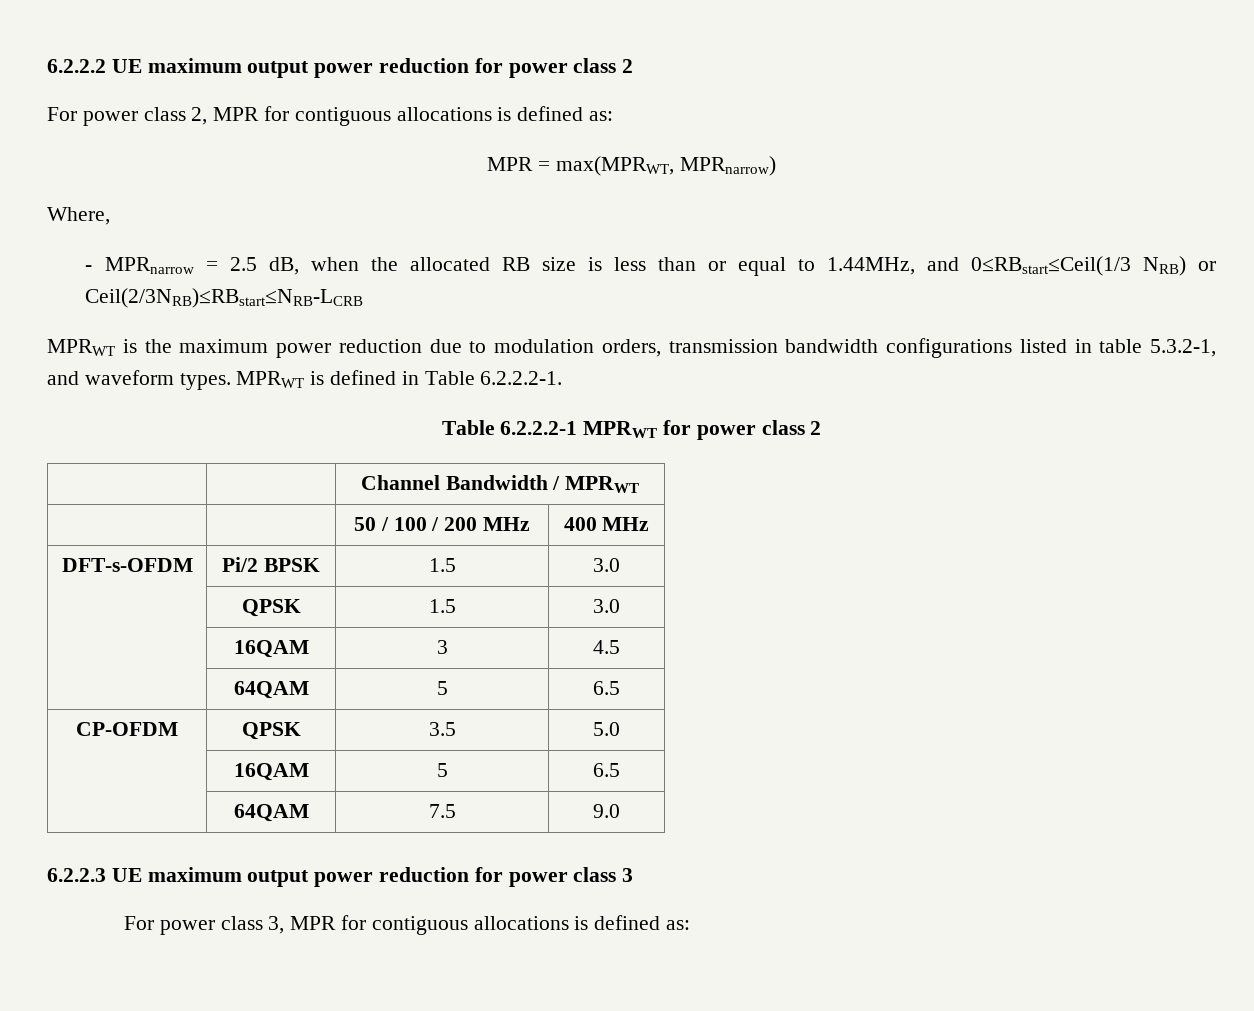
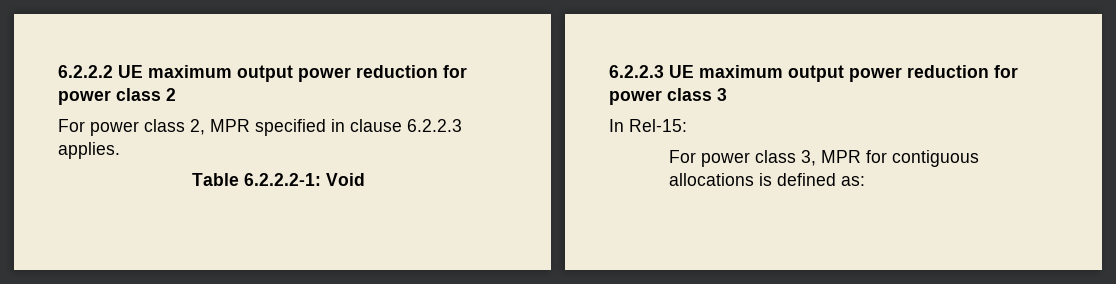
- For power class 2, MPR for contiguous allocations is defined as:
- MPR = max(MPRWT, MPRnarrow)
- Where,
- - MPRnarrow = 2.5 dB, when the allocated RB size is less than or equal to 1.44MHz, and 0≤RBstart≤Ceil(1/3 NRB) or Ceil(2/3NRB)≤RBstart≤NRB-LCRB
- MPRWT is the maximum power reduction due to modulation orders, transmission bandwidth configurations listed in table 5.3.2-1, and waveform types. MPRWT is defined in Table 6.2.2.2-1.
- Table 6.2.2.2-1 MPRWT for power class 2
- | | Channel Bandwidth / MPRWT
- | | 50 / 100 / 200 MHz | 400 MHz
- DFT-s-OFDM | Pi/2 BPSK | 1.5 | 3.0
- | QPSK | 1.5 | 3.0
- | 16QAM | 3 | 4.5
- | 64QAM | 5 | 6.5
- CP-OFDM | QPSK | 3.5 | 5.0
- | 16QAM | 5 | 6.5
- | 64QAM | 7.5 | 9.0
+ For power class 2, MPR specified in clause 6.2.2.3 applies.
+ Table 6.2.2.2-1: Void
+ In Rel-15:

